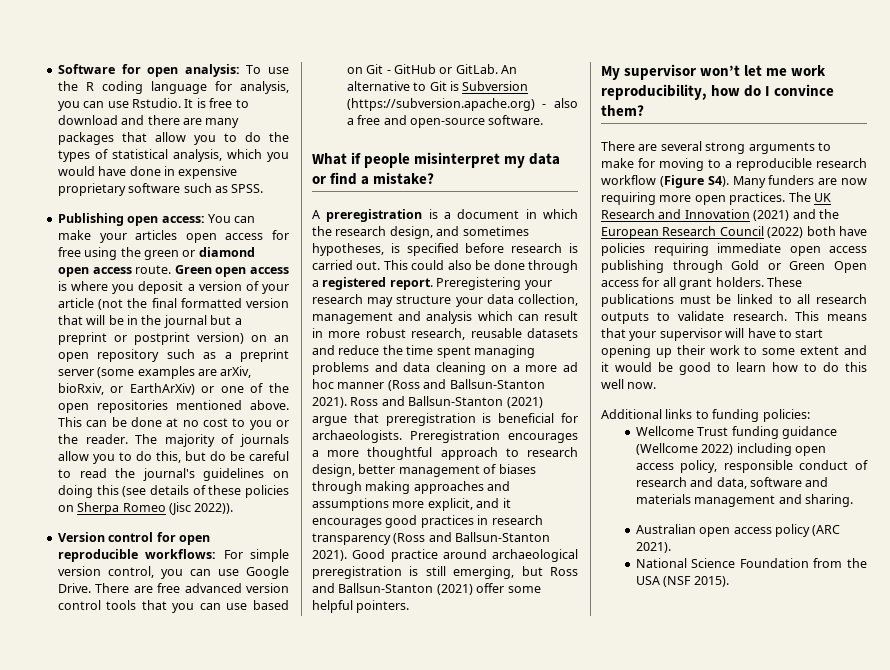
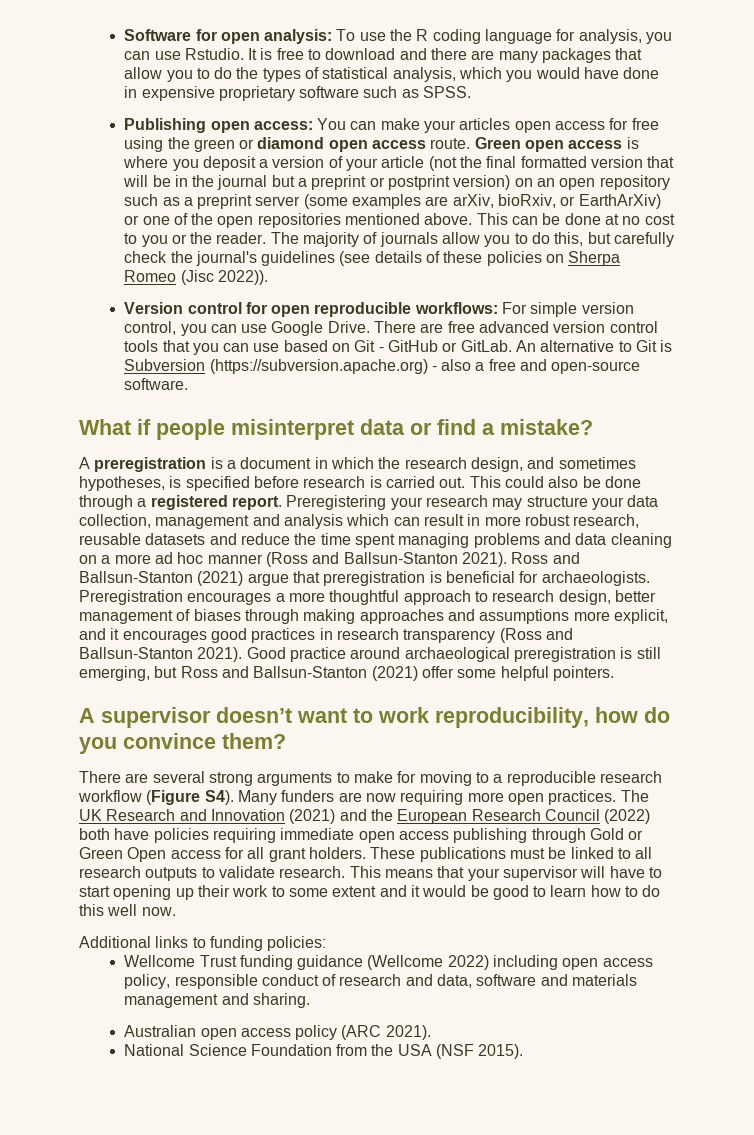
- The majority of journals allow you to do this, but do be careful to read the journal's guidelines on doing this (see details of these policies on Sherpa Romeo (Jisc 2022)).
+ The majority of journals allow you to do this, but carefully check the journal's guidelines (see details of these policies on Sherpa Romeo (Jisc 2022)).
- What if people misinterpret my data or find a mistake?
+ What if people misinterpret data or find a mistake?
- My supervisor won’t let me work reproducibility, how do I convince them?
+ A supervisor doesn’t want to work reproducibility, how do you convince them?

